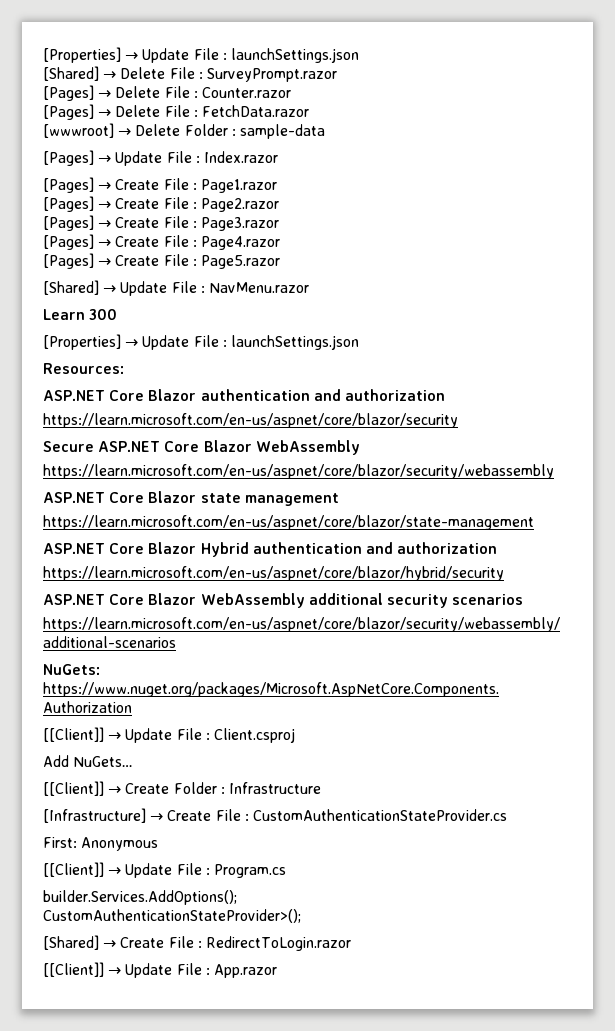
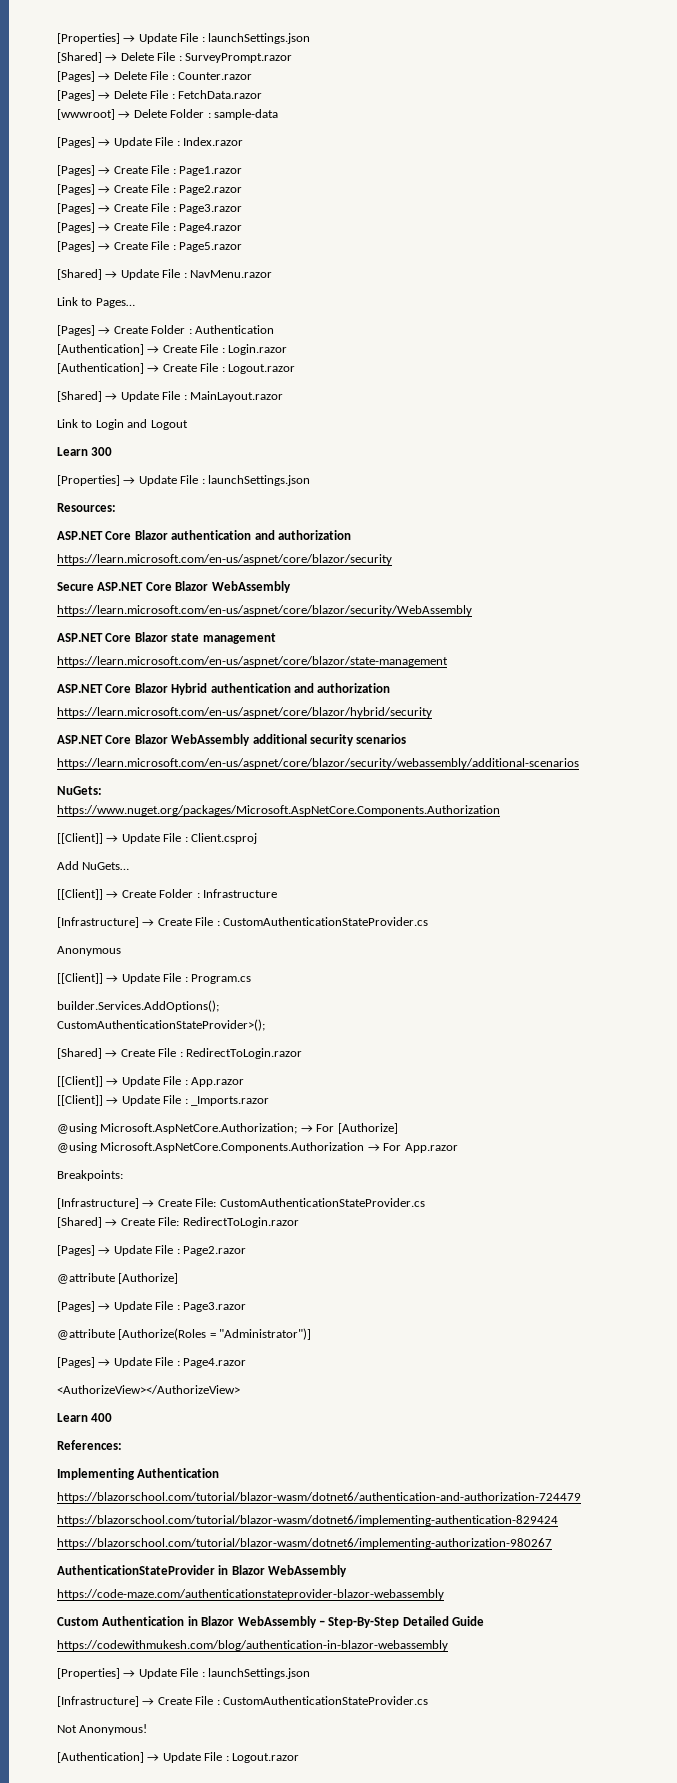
+ Link to Pages…
+ [Pages] → Create Folder : Authentication
+ [Authentication] → Create File : Login.razor
+ [Authentication] → Create File : Logout.razor
+ [Shared] → Update File : MainLayout.razor
+ Link to Login and Logout
- https://learn.microsoft.com/en-us/aspnet/core/blazor/security/webassembly
+ https://learn.microsoft.com/en-us/aspnet/core/blazor/security/WebAssembly
- First: Anonymous
+ Anonymous
+ [[Client]] → Update File : _Imports.razor
+ @using Microsoft.AspNetCore.Authorization; → For [Authorize]
+ @using Microsoft.AspNetCore.Components.Authorization → For App.razor
+ Breakpoints:
+ [Infrastructure] → Create File: CustomAuthenticationStateProvider.cs
+ [Shared] → Create File: RedirectToLogin.razor
+ [Pages] → Update File : Page2.razor
+ @attribute [Authorize]
+ [Pages] → Update File : Page3.razor
+ @attribute [Authorize(Roles = "Administrator")]
+ [Pages] → Update File : Page4.razor
+ <AuthorizeView></AuthorizeView>
+ Learn 400
+ References:
+ Implementing Authentication
+ https://blazorschool.com/tutorial/blazor-wasm/dotnet6/authentication-and-authorization-724479
+ https://blazorschool.com/tutorial/blazor-wasm/dotnet6/implementing-authentication-829424
+ https://blazorschool.com/tutorial/blazor-wasm/dotnet6/implementing-authorization-980267
+ AuthenticationStateProvider in Blazor WebAssembly
+ https://code-maze.com/authenticationstateprovider-blazor-webassembly
+ Custom Authentication in Blazor WebAssembly – Step-By-Step Detailed Guide
+ https://codewithmukesh.com/blog/authentication-in-blazor-webassembly
+ [Properties] → Update File : launchSettings.json
+ [Infrastructure] → Create File : CustomAuthenticationStateProvider.cs
+ Not Anonymous!
+ [Authentication] → Update File : Logout.razor

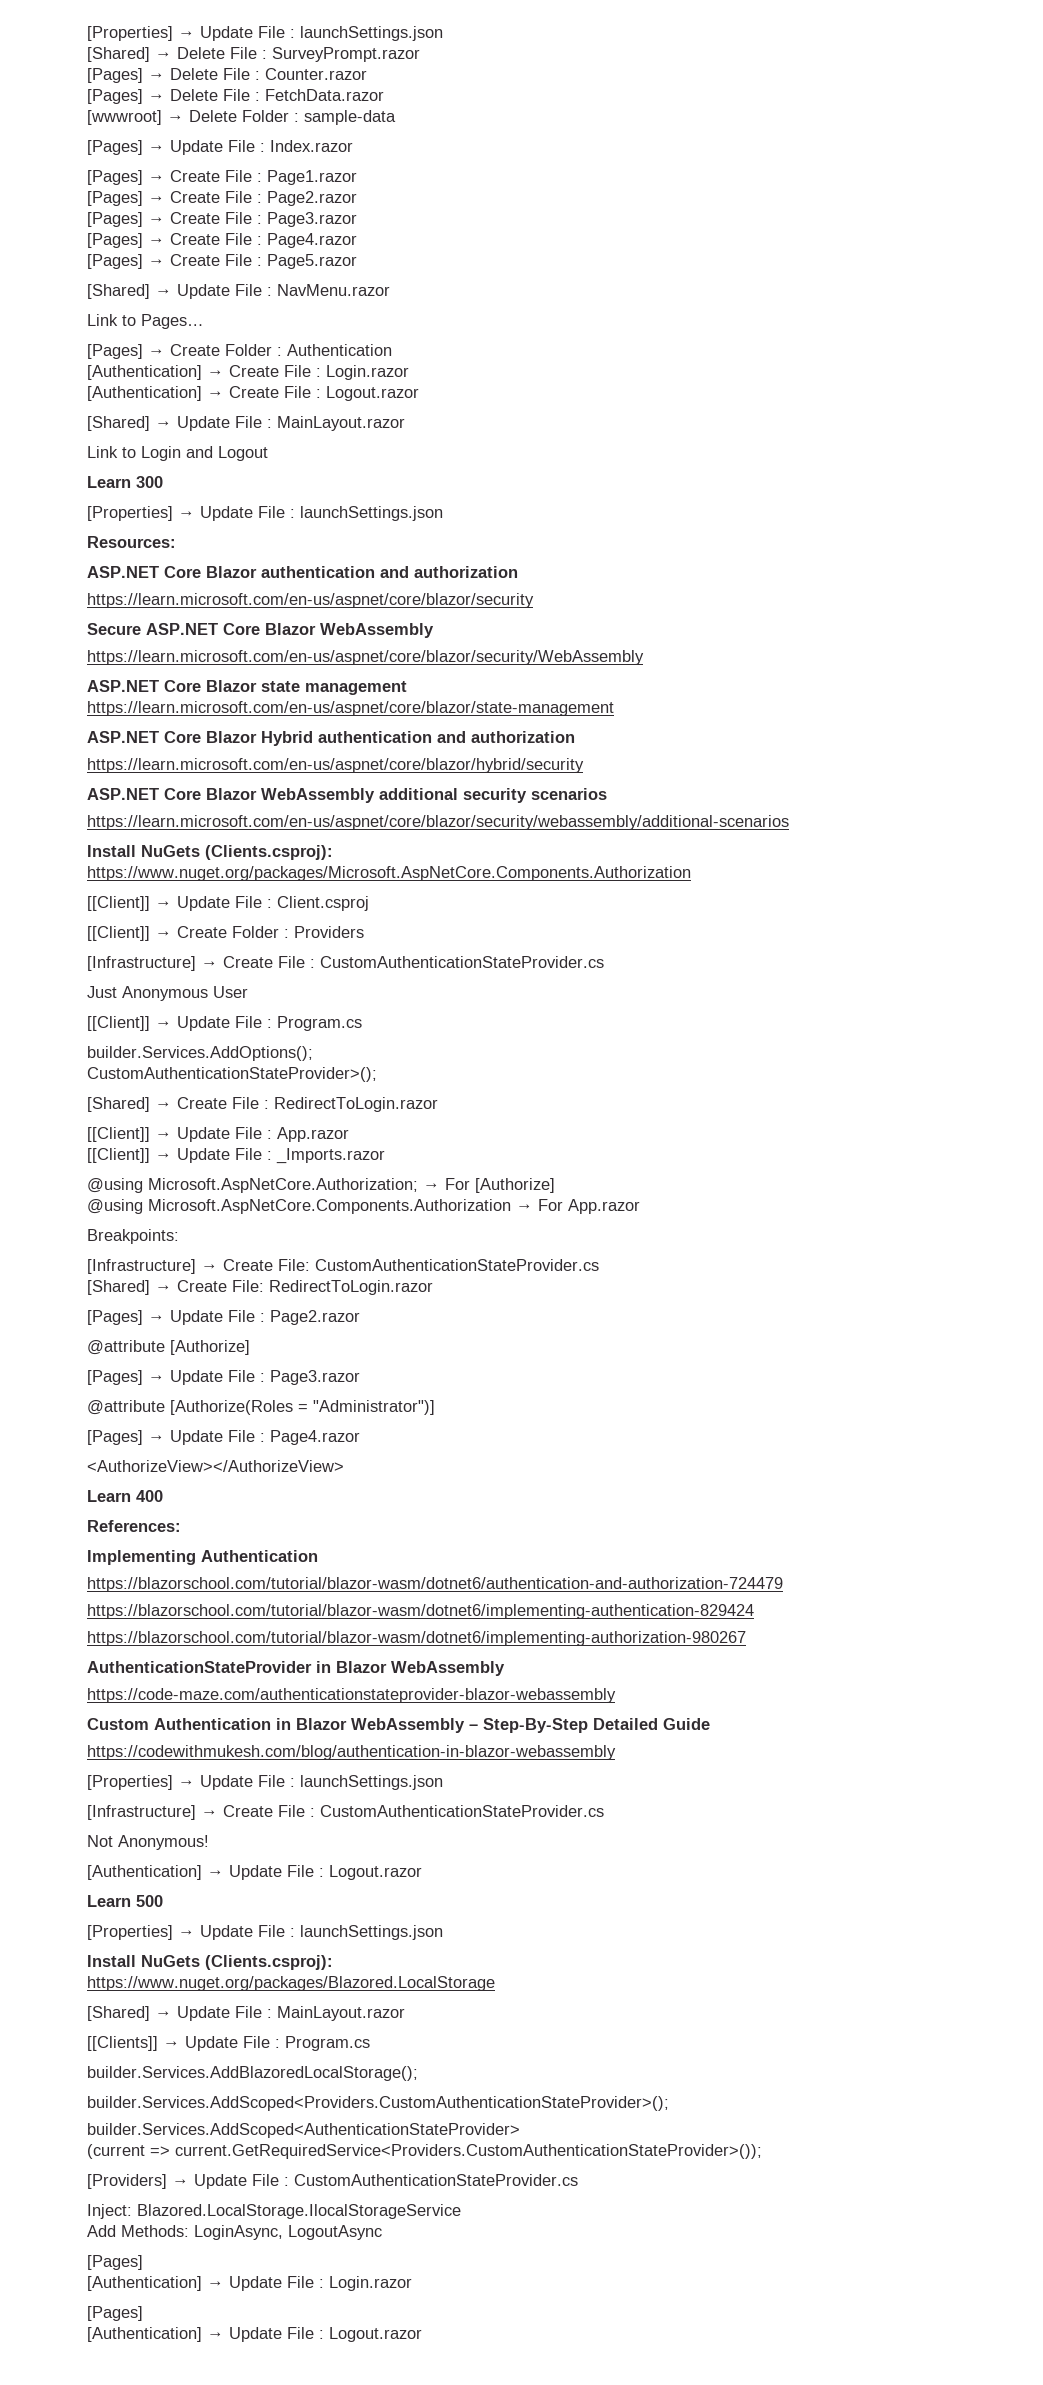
  https://learn.microsoft.com/en-us/aspnet/core/blazor/security/webassembly/additional-scenarios
- NuGets:
+ Install NuGets (Clients.csproj):
- Add NuGets…
- [[Client]] → Create Folder : Infrastructure
+ [[Client]] → Create Folder : Providers
  [Infrastructure] → Create File : CustomAuthenticationStateProvider.cs
- Anonymous
+ Just Anonymous User
+ Learn 500
+ [Properties] → Update File : launchSettings.json
+ Install NuGets (Clients.csproj):
+ https://www.nuget.org/packages/Blazored.LocalStorage
+ [Shared] → Update File : MainLayout.razor
+ [[Clients]] → Update File : Program.cs
+ builder.Services.AddBlazoredLocalStorage();
+ builder.Services.AddScoped<Providers.CustomAuthenticationStateProvider>();
+ builder.Services.AddScoped<AuthenticationStateProvider>
+ (current => current.GetRequiredService<Providers.CustomAuthenticationStateProvider>());
+ [Providers] → Update File : CustomAuthenticationStateProvider.cs
+ Inject: Blazored.LocalStorage.IlocalStorageService
+ Add Methods: LoginAsync, LogoutAsync
+ [Pages]
+ [Authentication] → Update File : Login.razor
+ [Pages]
+ [Authentication] → Update File : Logout.razor

